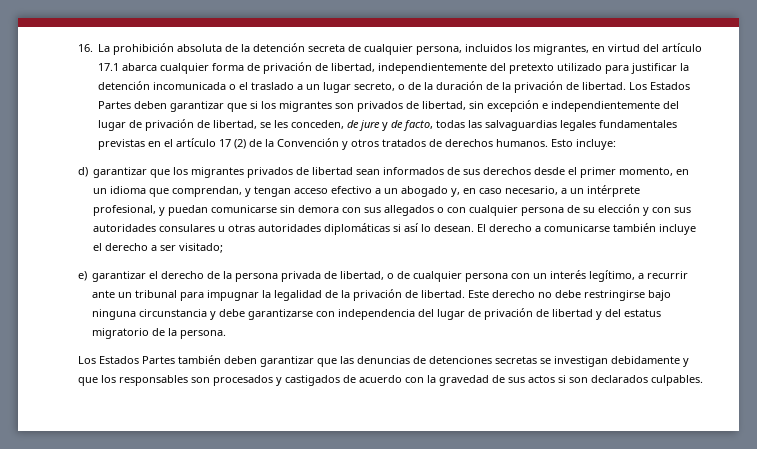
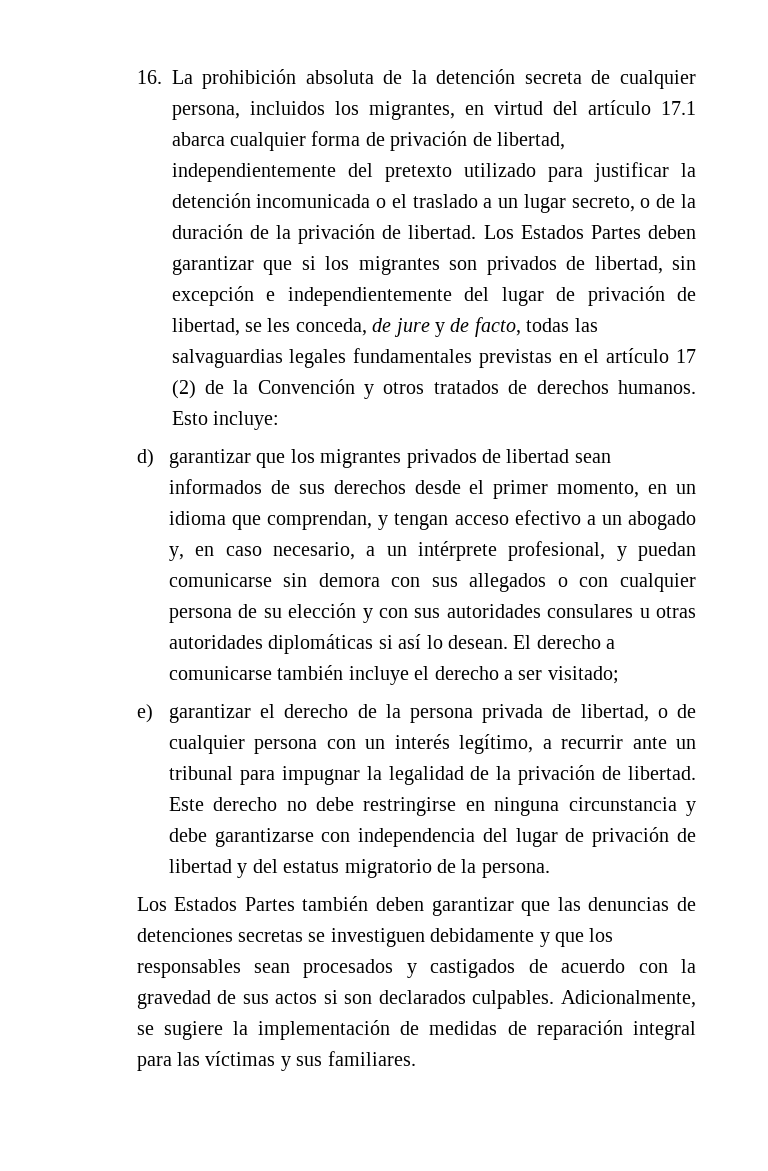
- Los Estados Partes deben garantizar que si los migrantes son privados de libertad, sin excepción e independientemente del lugar de privación de libertad, se les conceden, de jure y de facto, todas las salvaguardias legales fundamentales previstas en el artículo 17 (2) de la Convención y otros tratados de derechos humanos.
+ Los Estados Partes deben garantizar que si los migrantes son privados de libertad, sin excepción e independientemente del lugar de privación de libertad, se les conceda, de jure y de facto, todas las salvaguardias legales fundamentales previstas en el artículo 17 (2) de la Convención y otros tratados de derechos humanos.
- Este derecho no debe restringirse bajo ninguna circunstancia y debe garantizarse con independencia del lugar de privación de libertad y del estatus migratorio de la persona.
+ Este derecho no debe restringirse en ninguna circunstancia y debe garantizarse con independencia del lugar de privación de libertad y del estatus migratorio de la persona.
- Los Estados Partes también deben garantizar que las denuncias de detenciones secretas se investigan debidamente y que los responsables son procesados y castigados de acuerdo con la gravedad de sus actos si son declarados culpables.
+ Los Estados Partes también deben garantizar que las denuncias de detenciones secretas se investiguen debidamente y que los responsables sean procesados y castigados de acuerdo con la gravedad de sus actos si son declarados culpables.
+ Adicionalmente, se sugiere la implementación de medidas de reparación integral para las víctimas y sus familiares.

